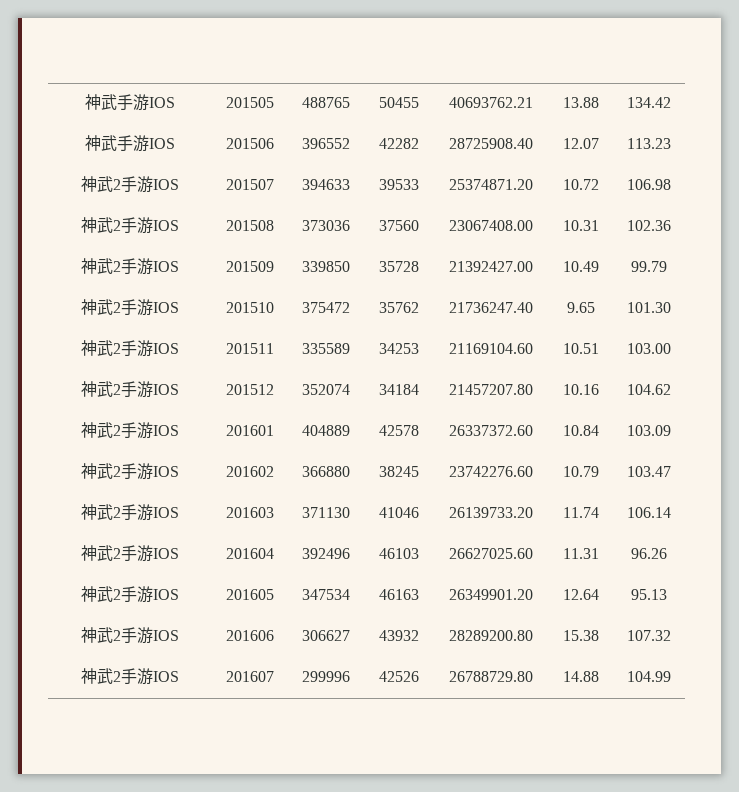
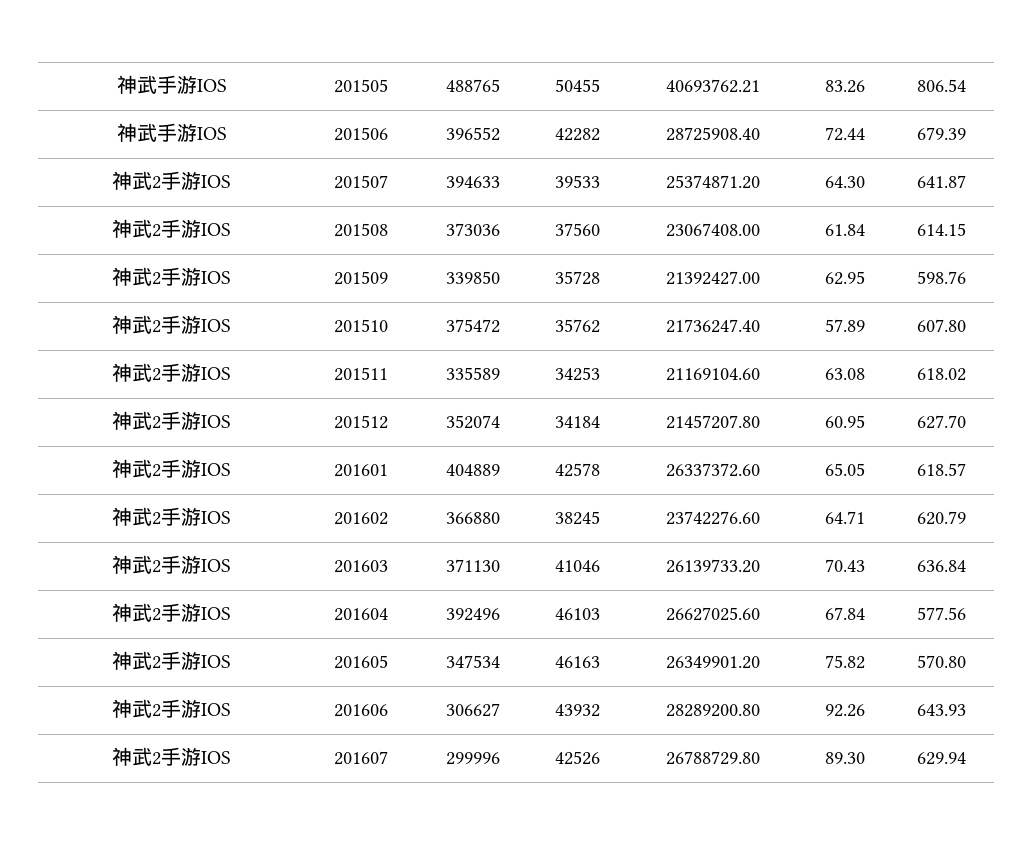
- 神武手游IOS | 201505 | 488765 | 50455 | 40693762.21 | 13.88 | 134.42
+ 神武手游IOS | 201505 | 488765 | 50455 | 40693762.21 | 83.26 | 806.54
- 神武手游IOS | 201506 | 396552 | 42282 | 28725908.40 | 12.07 | 113.23
+ 神武手游IOS | 201506 | 396552 | 42282 | 28725908.40 | 72.44 | 679.39
- 神武2手游IOS | 201507 | 394633 | 39533 | 25374871.20 | 10.72 | 106.98
+ 神武2手游IOS | 201507 | 394633 | 39533 | 25374871.20 | 64.30 | 641.87
- 神武2手游IOS | 201508 | 373036 | 37560 | 23067408.00 | 10.31 | 102.36
+ 神武2手游IOS | 201508 | 373036 | 37560 | 23067408.00 | 61.84 | 614.15
- 神武2手游IOS | 201509 | 339850 | 35728 | 21392427.00 | 10.49 | 99.79
+ 神武2手游IOS | 201509 | 339850 | 35728 | 21392427.00 | 62.95 | 598.76
- 神武2手游IOS | 201510 | 375472 | 35762 | 21736247.40 | 9.65 | 101.30
+ 神武2手游IOS | 201510 | 375472 | 35762 | 21736247.40 | 57.89 | 607.80
- 神武2手游IOS | 201511 | 335589 | 34253 | 21169104.60 | 10.51 | 103.00
+ 神武2手游IOS | 201511 | 335589 | 34253 | 21169104.60 | 63.08 | 618.02
- 神武2手游IOS | 201512 | 352074 | 34184 | 21457207.80 | 10.16 | 104.62
+ 神武2手游IOS | 201512 | 352074 | 34184 | 21457207.80 | 60.95 | 627.70
- 神武2手游IOS | 201601 | 404889 | 42578 | 26337372.60 | 10.84 | 103.09
+ 神武2手游IOS | 201601 | 404889 | 42578 | 26337372.60 | 65.05 | 618.57
- 神武2手游IOS | 201602 | 366880 | 38245 | 23742276.60 | 10.79 | 103.47
+ 神武2手游IOS | 201602 | 366880 | 38245 | 23742276.60 | 64.71 | 620.79
- 神武2手游IOS | 201603 | 371130 | 41046 | 26139733.20 | 11.74 | 106.14
+ 神武2手游IOS | 201603 | 371130 | 41046 | 26139733.20 | 70.43 | 636.84
- 神武2手游IOS | 201604 | 392496 | 46103 | 26627025.60 | 11.31 | 96.26
+ 神武2手游IOS | 201604 | 392496 | 46103 | 26627025.60 | 67.84 | 577.56
- 神武2手游IOS | 201605 | 347534 | 46163 | 26349901.20 | 12.64 | 95.13
+ 神武2手游IOS | 201605 | 347534 | 46163 | 26349901.20 | 75.82 | 570.80
- 神武2手游IOS | 201606 | 306627 | 43932 | 28289200.80 | 15.38 | 107.32
+ 神武2手游IOS | 201606 | 306627 | 43932 | 28289200.80 | 92.26 | 643.93
- 神武2手游IOS | 201607 | 299996 | 42526 | 26788729.80 | 14.88 | 104.99
+ 神武2手游IOS | 201607 | 299996 | 42526 | 26788729.80 | 89.30 | 629.94

